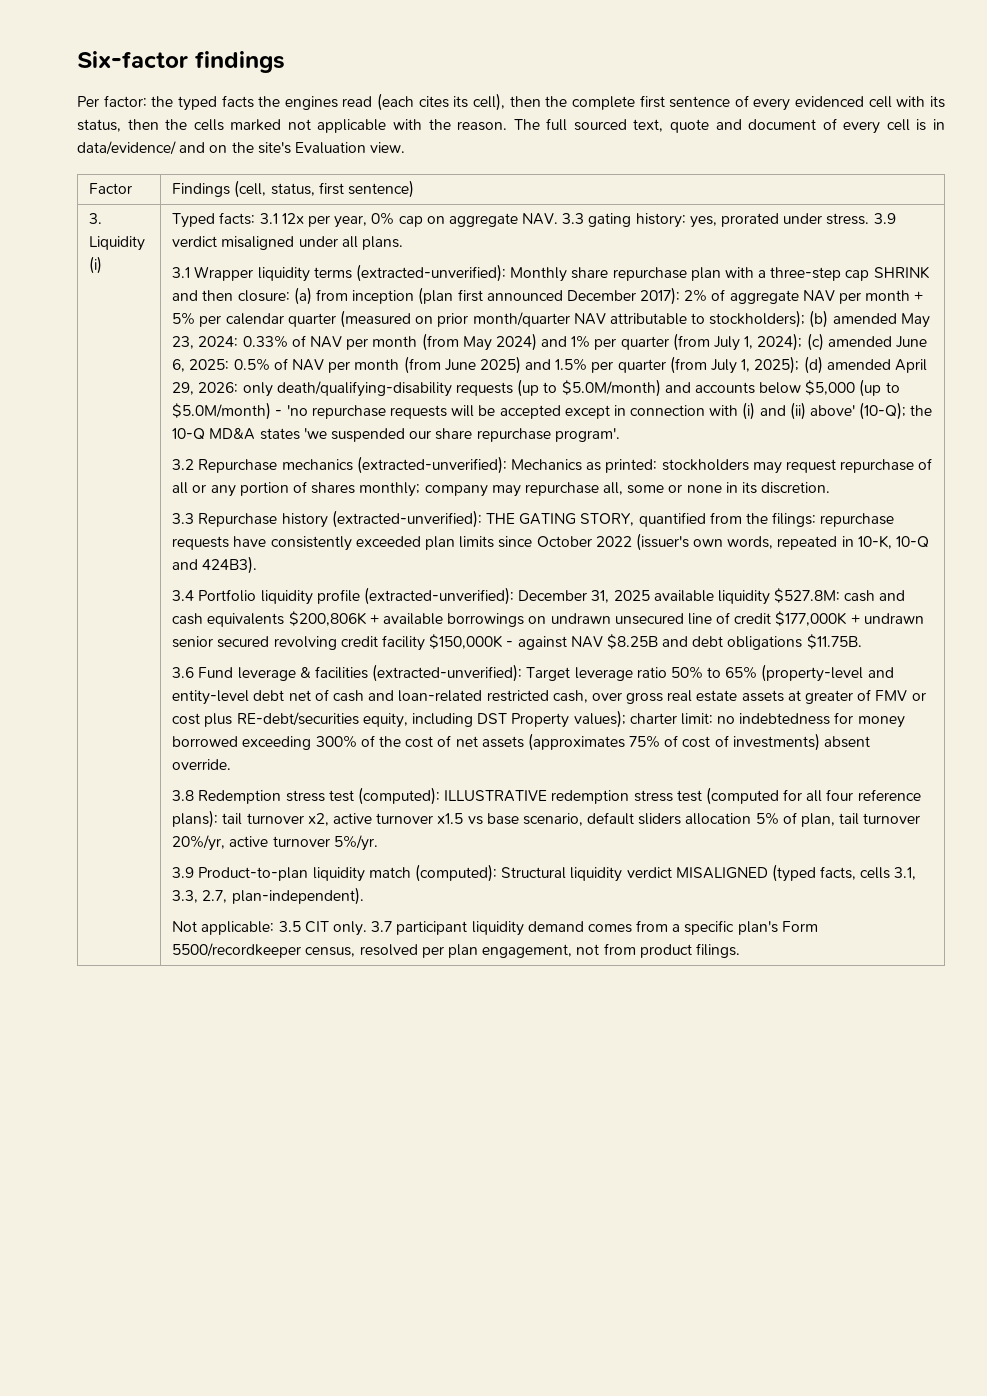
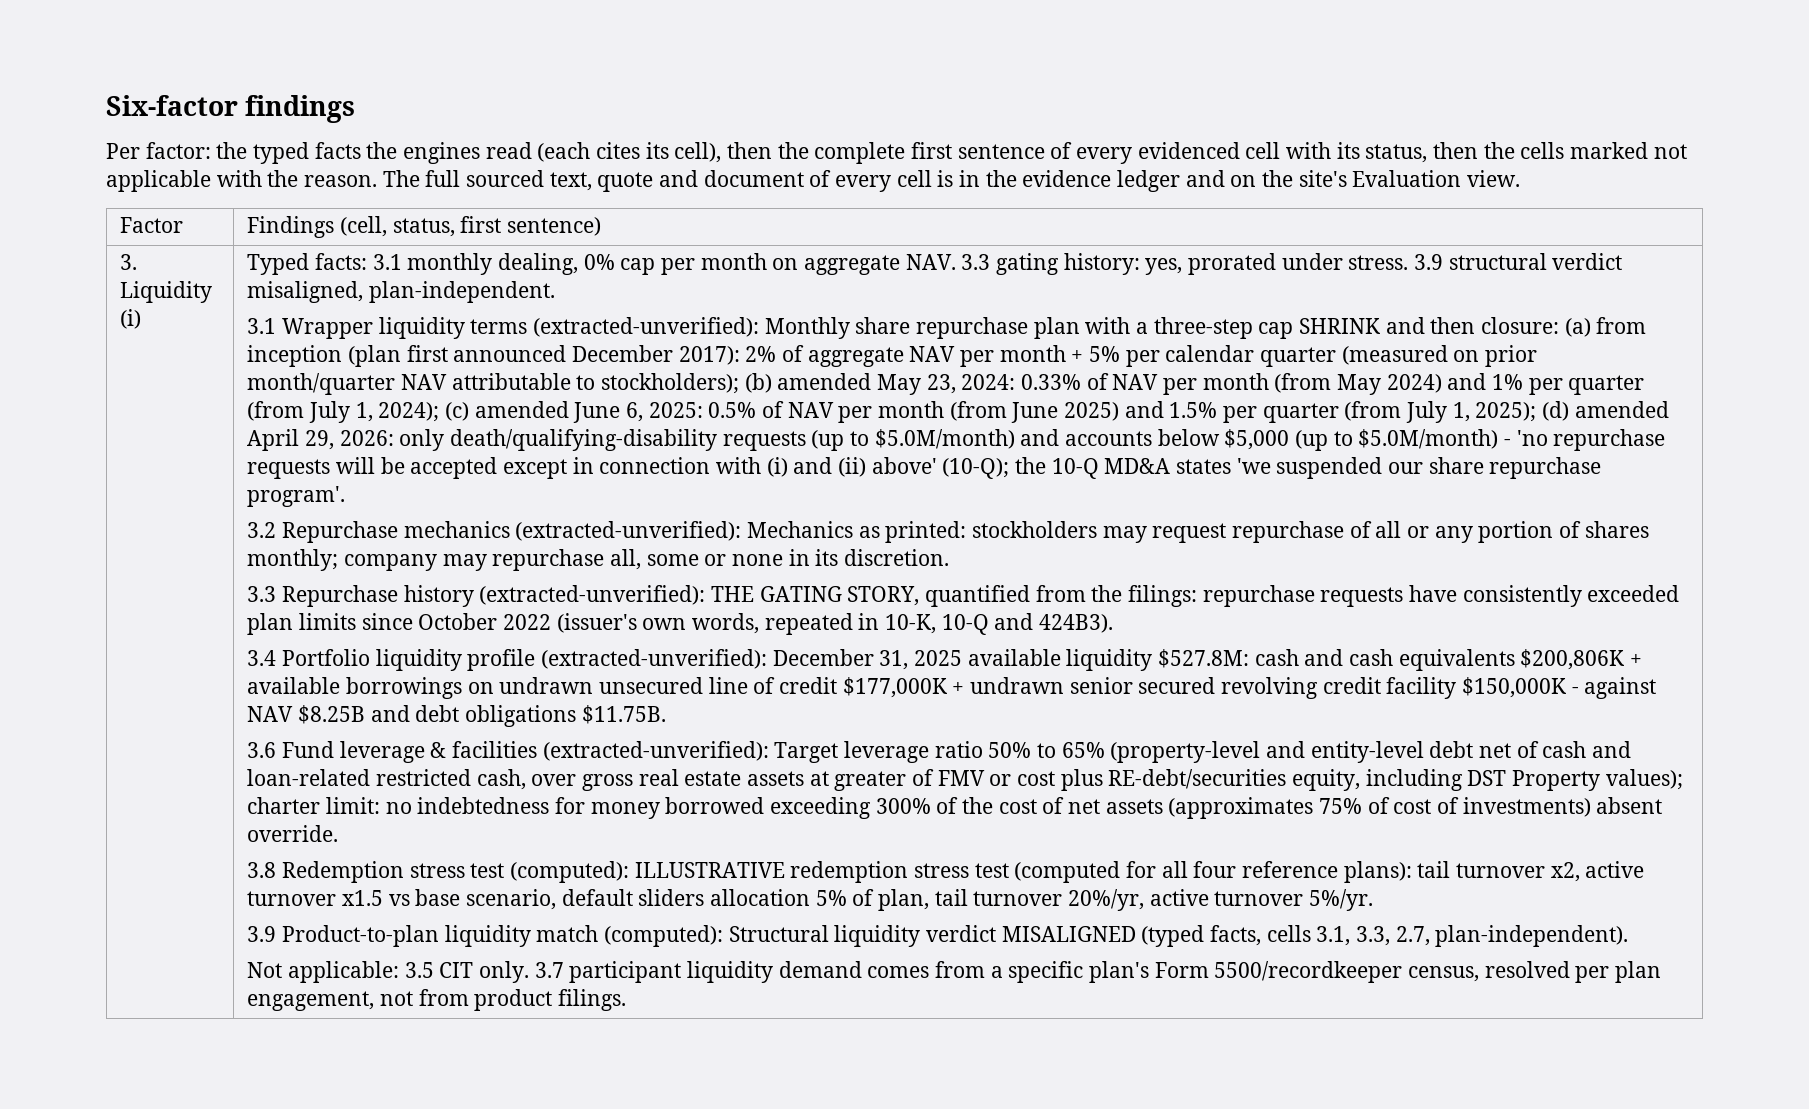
- The full sourced text, quote and document of every cell is in data/evidence/ and on the site's Evaluation view.
+ The full sourced text, quote and document of every cell is in the evidence ledger and on the site's Evaluation view.
- Typed facts: 3.1 12x per year, 0% cap on aggregate NAV. 3.3 gating history: yes, prorated under stress.
+ Typed facts: 3.1 monthly dealing, 0% cap per month on aggregate NAV. 3.3 gating history: yes, prorated under stress.
- 3.9 verdict misaligned under all plans.
+ 3.9 structural verdict misaligned, plan-independent.

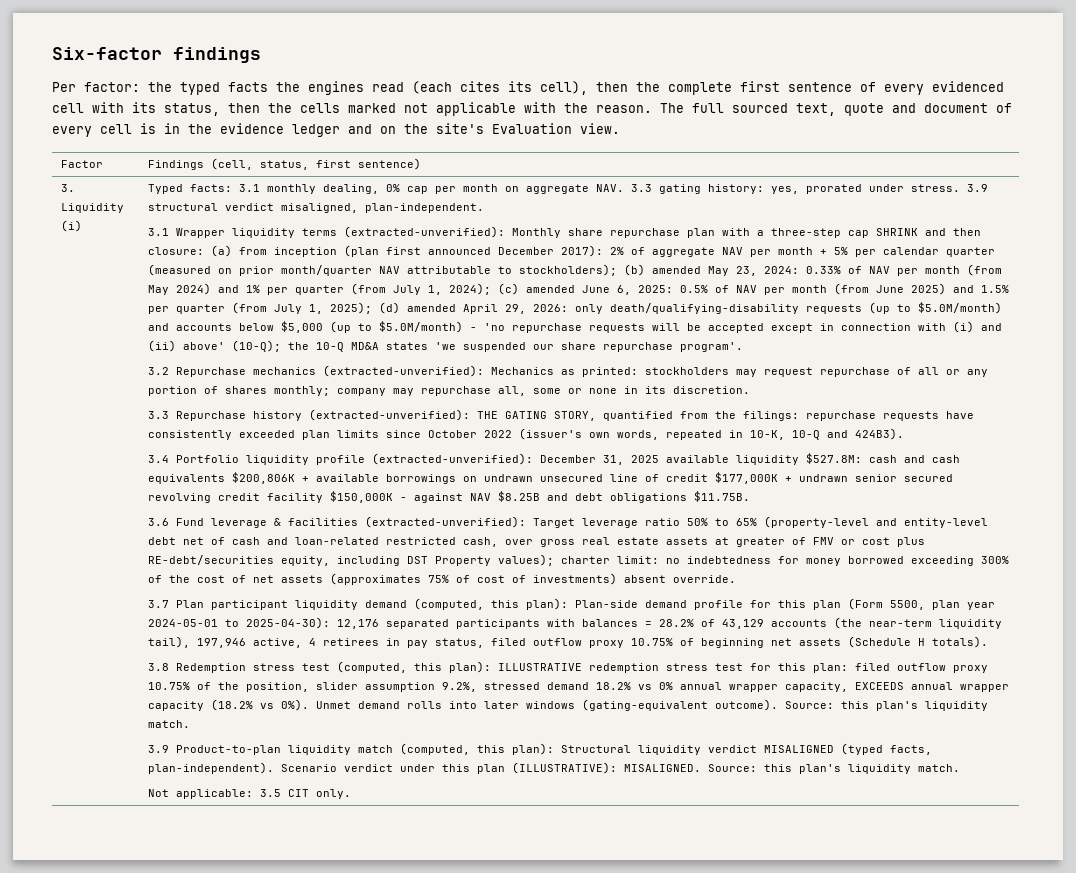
+ 3.7 Plan participant liquidity demand (computed, this plan): Plan-side demand profile for this plan (Form 5500, plan year 2024-05-01 to 2025-04-30): 12,176 separated participants with balances = 28.2% of 43,129 accounts (the near-term liquidity tail), 197,946 active, 4 retirees in pay status, filed outflow proxy 10.75% of beginning net assets (Schedule H totals).
- 3.8 Redemption stress test (computed): ILLUSTRATIVE redemption stress test (computed for all four reference plans): tail turnover x2, active turnover x1.5 vs base scenario, default sliders allocation 5% of plan, tail turnover 20%/yr, active turnover 5%/yr.
+ 3.8 Redemption stress test (computed, this plan): ILLUSTRATIVE redemption stress test for this plan: filed outflow proxy 10.75% of the position, slider assumption 9.2%, stressed demand 18.2% vs 0% annual wrapper capacity, EXCEEDS annual wrapper capacity (18.2% vs 0%). Unmet demand rolls into later windows (gating-equivalent outcome). Source: this plan's liquidity match.
- 3.9 Product-to-plan liquidity match (computed): Structural liquidity verdict MISALIGNED (typed facts, cells 3.1, 3.3, 2.7, plan-independent).
+ 3.9 Product-to-plan liquidity match (computed, this plan): Structural liquidity verdict MISALIGNED (typed facts, plan-independent). Scenario verdict under this plan (ILLUSTRATIVE): MISALIGNED. Source: this plan's liquidity match.
- 3.7 participant liquidity demand comes from a specific plan's Form 5500/recordkeeper census, resolved per plan engagement, not from product filings.

